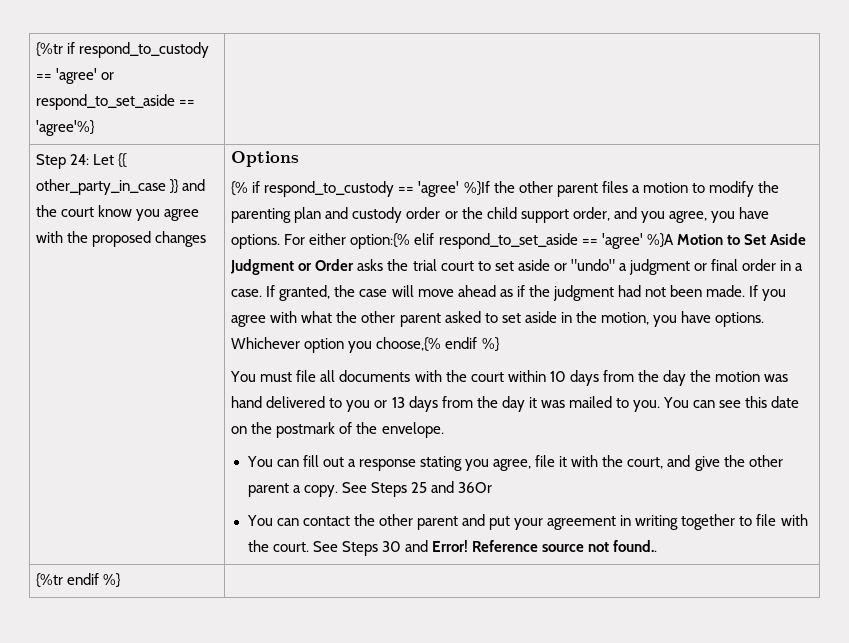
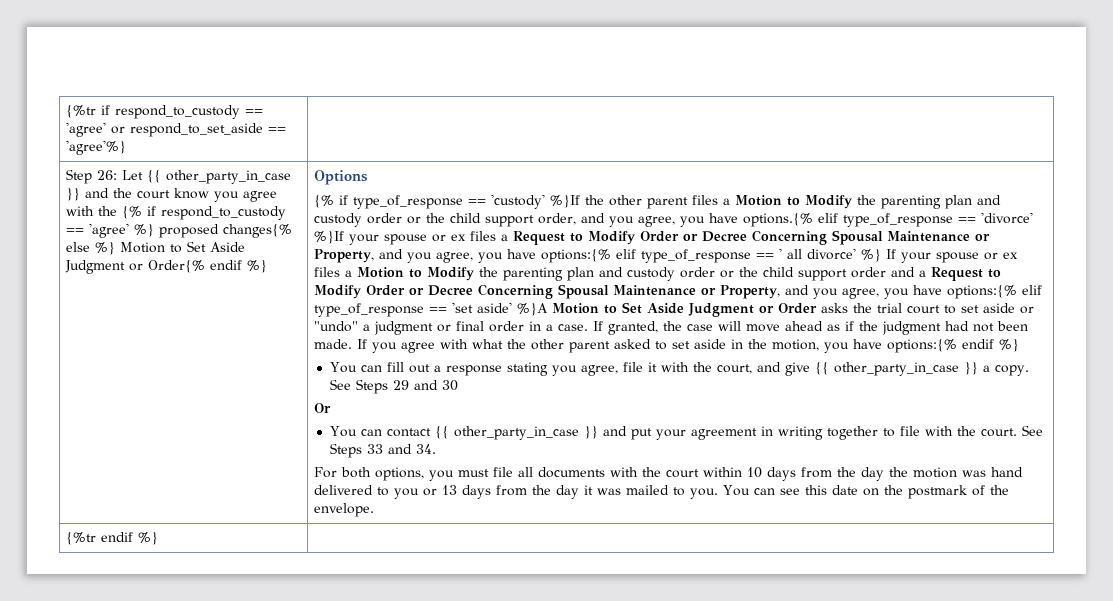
- Step 24: Let {{ other_party_in_case }} and the court know you agree with the proposed changes
+ Step 26: Let {{ other_party_in_case }} and the court know you agree with the {% if respond_to_custody == 'agree' %} proposed changes{% else %} Motion to Set Aside Judgment or Order{% endif %}
- {% if respond_to_custody == 'agree' %}If the other parent files a motion to modify the parenting plan and custody order or the child support order, and you agree, you have options. For either option:{% elif respond_to_set_aside == 'agree' %}A Motion to Set Aside Judgment or Order asks the trial court to set aside or "undo" a judgment or final order in a case.
+ {% if type_of_response == 'custody' %}If the other parent files a Motion to Modify the parenting plan and custody order or the child support order, and you agree, you have options.{% elif type_of_response == 'divorce' %}If your spouse or ex files a Request to Modify Order or Decree Concerning Spousal Maintenance or Property, and you agree, you have options:{% elif type_of_response == ' all divorce' %} If your spouse or ex files a Motion to Modify the parenting plan and custody order or the child support order and a Request to Modify Order or Decree Concerning Spousal Maintenance or Property, and you agree, you have options:{% elif type_of_response == 'set aside' %}A Motion to Set Aside Judgment or Order asks the trial court to set aside or "undo" a judgment or final order in a case.
- If you agree with what the other parent asked to set aside in the motion, you have options. Whichever option you choose,{% endif %}
- You must file all documents with the court within 10 days from the day the motion was hand delivered to you or 13 days from the day it was mailed to you.
+ If you agree with what the other parent asked to set aside in the motion, you have options:{% endif %}
+ You can fill out a response stating you agree, file it with the court, and give {{ other_party_in_case }} a copy. See Steps 29 and 30
+ Or
+ You can contact {{ other_party_in_case }} and put your agreement in writing together to file with the court. See Steps 33 and 34.
+ For both options, you must file all documents with the court within 10 days from the day the motion was hand delivered to you or 13 days from the day it was mailed to you.
- You can fill out a response stating you agree, file it with the court, and give the other parent a copy. See Steps 25 and 36Or
- You can contact the other parent and put your agreement in writing together to file with the court. See Steps 30 and Error! Reference source not found..

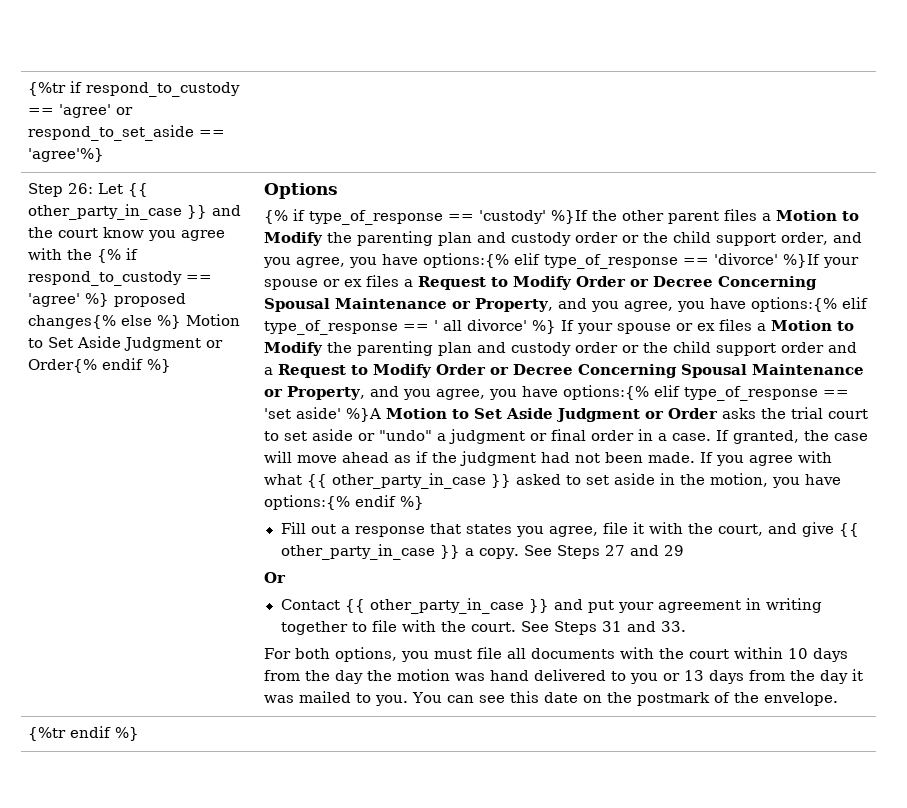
- {% if type_of_response == 'custody' %}If the other parent files a Motion to Modify the parenting plan and custody order or the child support order, and you agree, you have options.{% elif type_of_response == 'divorce' %}If your spouse or ex files a Request to Modify Order or Decree Concerning Spousal Maintenance or Property, and you agree, you have options:{% elif type_of_response == ' all divorce' %} If your spouse or ex files a Motion to Modify the parenting plan and custody order or the child support order and a Request to Modify Order or Decree Concerning Spousal Maintenance or Property, and you agree, you have options:{% elif type_of_response == 'set aside' %}A Motion to Set Aside Judgment or Order asks the trial court to set aside or "undo" a judgment or final order in a case.
+ {% if type_of_response == 'custody' %}If the other parent files a Motion to Modify the parenting plan and custody order or the child support order, and you agree, you have options:{% elif type_of_response == 'divorce' %}If your spouse or ex files a Request to Modify Order or Decree Concerning Spousal Maintenance or Property, and you agree, you have options:{% elif type_of_response == ' all divorce' %} If your spouse or ex files a Motion to Modify the parenting plan and custody order or the child support order and a Request to Modify Order or Decree Concerning Spousal Maintenance or Property, and you agree, you have options:{% elif type_of_response == 'set aside' %}A Motion to Set Aside Judgment or Order asks the trial court to set aside or "undo" a judgment or final order in a case.
- If you agree with what the other parent asked to set aside in the motion, you have options:{% endif %}
+ If you agree with what {{ other_party_in_case }} asked to set aside in the motion, you have options:{% endif %}
- You can fill out a response stating you agree, file it with the court, and give {{ other_party_in_case }} a copy.
+ Fill out a response that states you agree, file it with the court, and give {{ other_party_in_case }} a copy.
- See Steps 29 and 30
+ See Steps 27 and 29
- You can contact {{ other_party_in_case }} and put your agreement in writing together to file with the court.
+ Contact {{ other_party_in_case }} and put your agreement in writing together to file with the court.
- See Steps 33 and 34.
+ See Steps 31 and 33.

